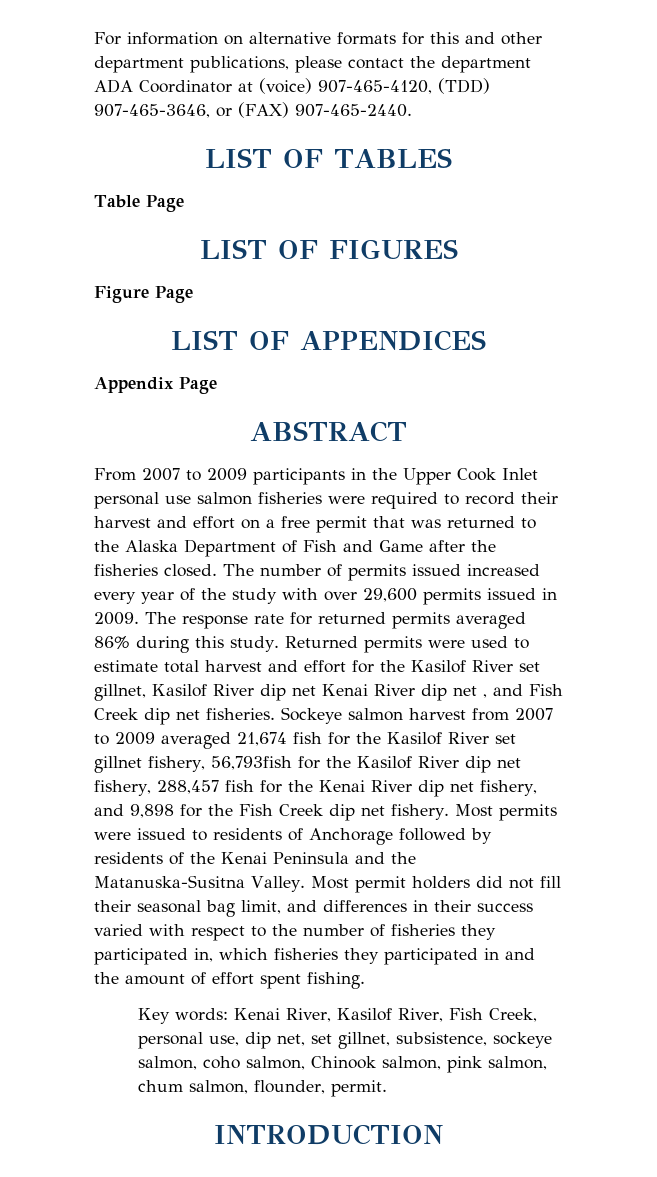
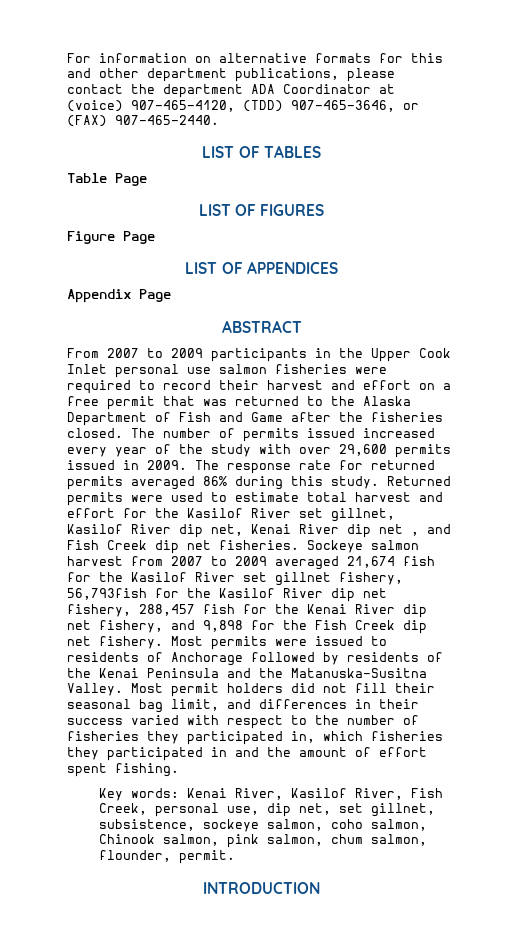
- Returned permits were used to estimate total harvest and effort for the Kasilof River set gillnet, Kasilof River dip net Kenai River dip net , and Fish Creek dip net fisheries.
+ Returned permits were used to estimate total harvest and effort for the Kasilof River set gillnet, Kasilof River dip net, Kenai River dip net , and Fish Creek dip net fisheries.

